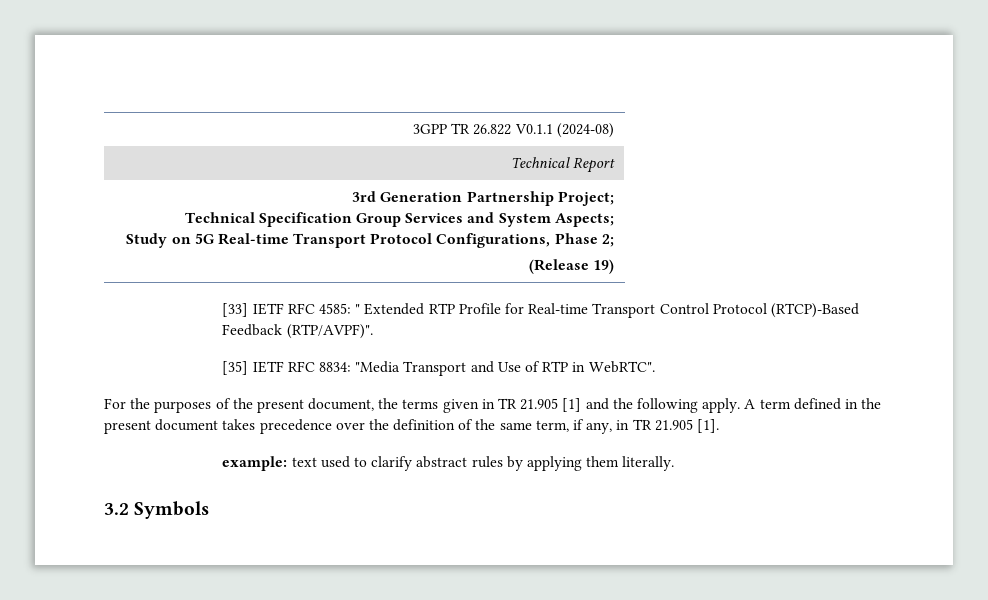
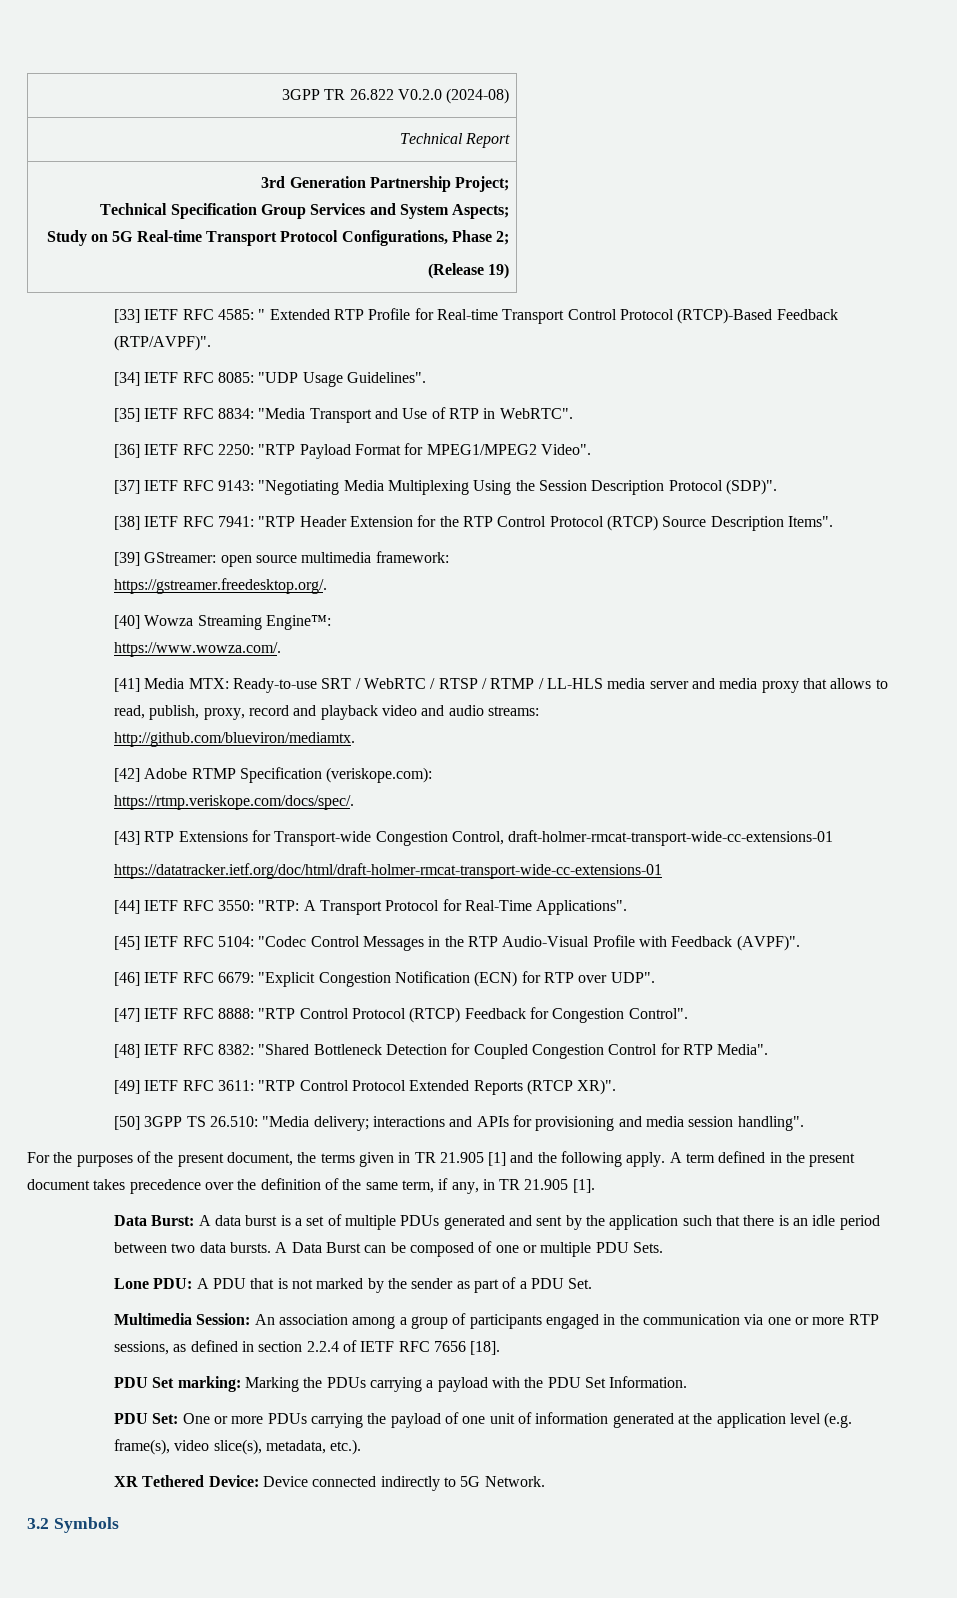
- 3GPP TR 26.822 V0.1.1 (2024-08)
+ 3GPP TR 26.822 V0.2.0 (2024-08)
+ [34] IETF RFC 8085: "UDP Usage Guidelines".
+ [36] IETF RFC 2250: "RTP Payload Format for MPEG1/MPEG2 Video".
+ [37] IETF RFC 9143: "Negotiating Media Multiplexing Using the Session Description Protocol (SDP)".
+ [38] IETF RFC 7941: "RTP Header Extension for the RTP Control Protocol (RTCP) Source Description Items".
+ [39] GStreamer: open source multimedia framework:
+ https://gstreamer.freedesktop.org/.
+ [40] Wowza Streaming Engine™:
+ https://www.wowza.com/.
+ [41] Media MTX: Ready-to-use SRT / WebRTC / RTSP / RTMP / LL-HLS media server and media proxy that allows to read, publish, proxy, record and playback video and audio streams:
+ http://github.com/blueviron/mediamtx.
+ [42] Adobe RTMP Specification (veriskope.com):
+ https://rtmp.veriskope.com/docs/spec/.
+ [43] RTP Extensions for Transport-wide Congestion Control, draft-holmer-rmcat-transport-wide-cc-extensions-01
+ https://datatracker.ietf.org/doc/html/draft-holmer-rmcat-transport-wide-cc-extensions-01
+ [44] IETF RFC 3550: "RTP: A Transport Protocol for Real-Time Applications".
+ [45] IETF RFC 5104: "Codec Control Messages in the RTP Audio-Visual Profile with Feedback (AVPF)".
+ [46] IETF RFC 6679: "Explicit Congestion Notification (ECN) for RTP over UDP".
+ [47] IETF RFC 8888: "RTP Control Protocol (RTCP) Feedback for Congestion Control".
+ [48] IETF RFC 8382: "Shared Bottleneck Detection for Coupled Congestion Control for RTP Media".
+ [49] IETF RFC 3611: "RTP Control Protocol Extended Reports (RTCP XR)".
+ [50] 3GPP TS 26.510: "Media delivery; interactions and APIs for provisioning and media session handling".
- example: text used to clarify abstract rules by applying them literally.
+ Data Burst: A data burst is a set of multiple PDUs generated and sent by the application such that there is an idle period between two data bursts. A Data Burst can be composed of one or multiple PDU Sets.
+ Lone PDU: A PDU that is not marked by the sender as part of a PDU Set.
+ Multimedia Session: An association among a group of participants engaged in the communication via one or more RTP sessions, as defined in section 2.2.4 of IETF RFC 7656 [18].
+ PDU Set marking: Marking the PDUs carrying a payload with the PDU Set Information.
+ PDU Set: One or more PDUs carrying the payload of one unit of information generated at the application level (e.g. frame(s), video slice(s), metadata, etc.).
+ XR Tethered Device: Device connected indirectly to 5G Network.

